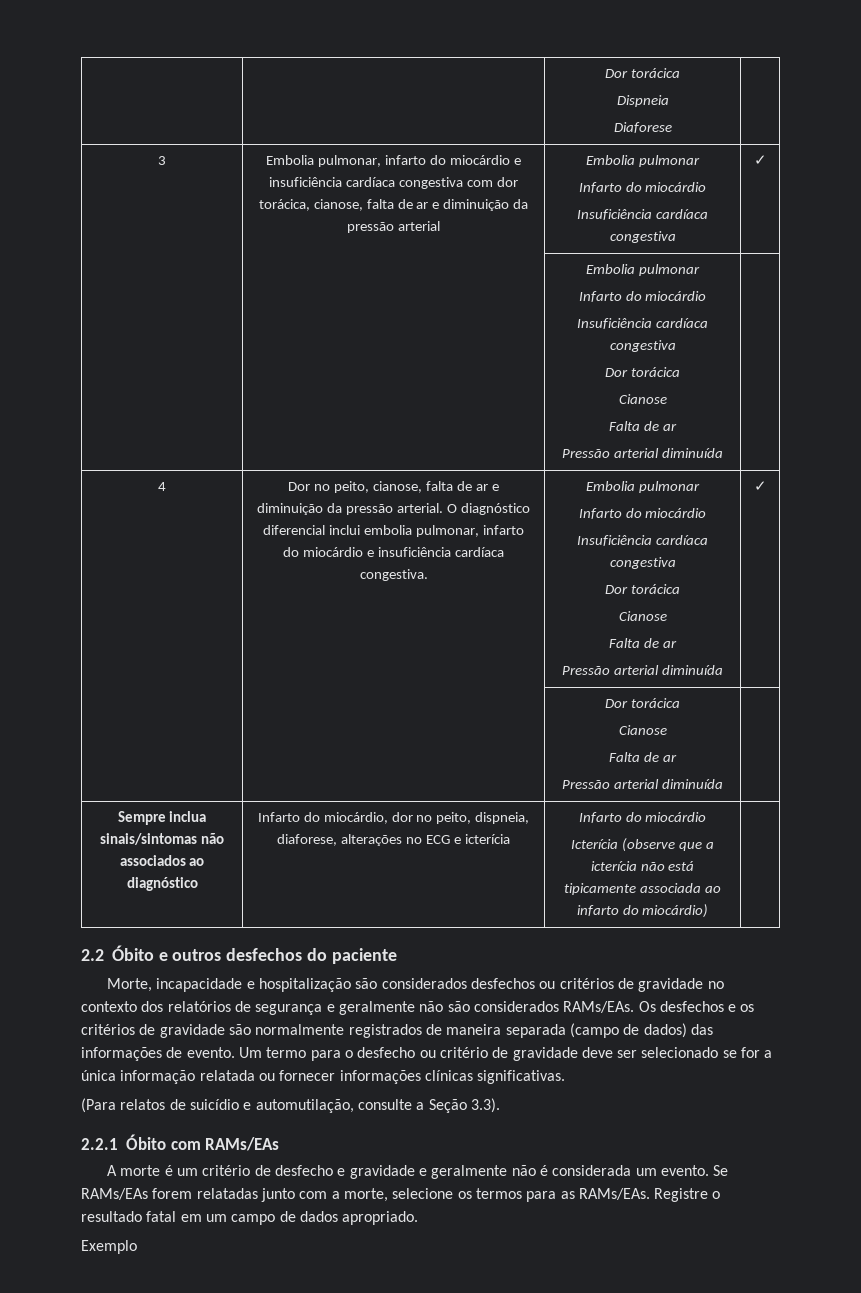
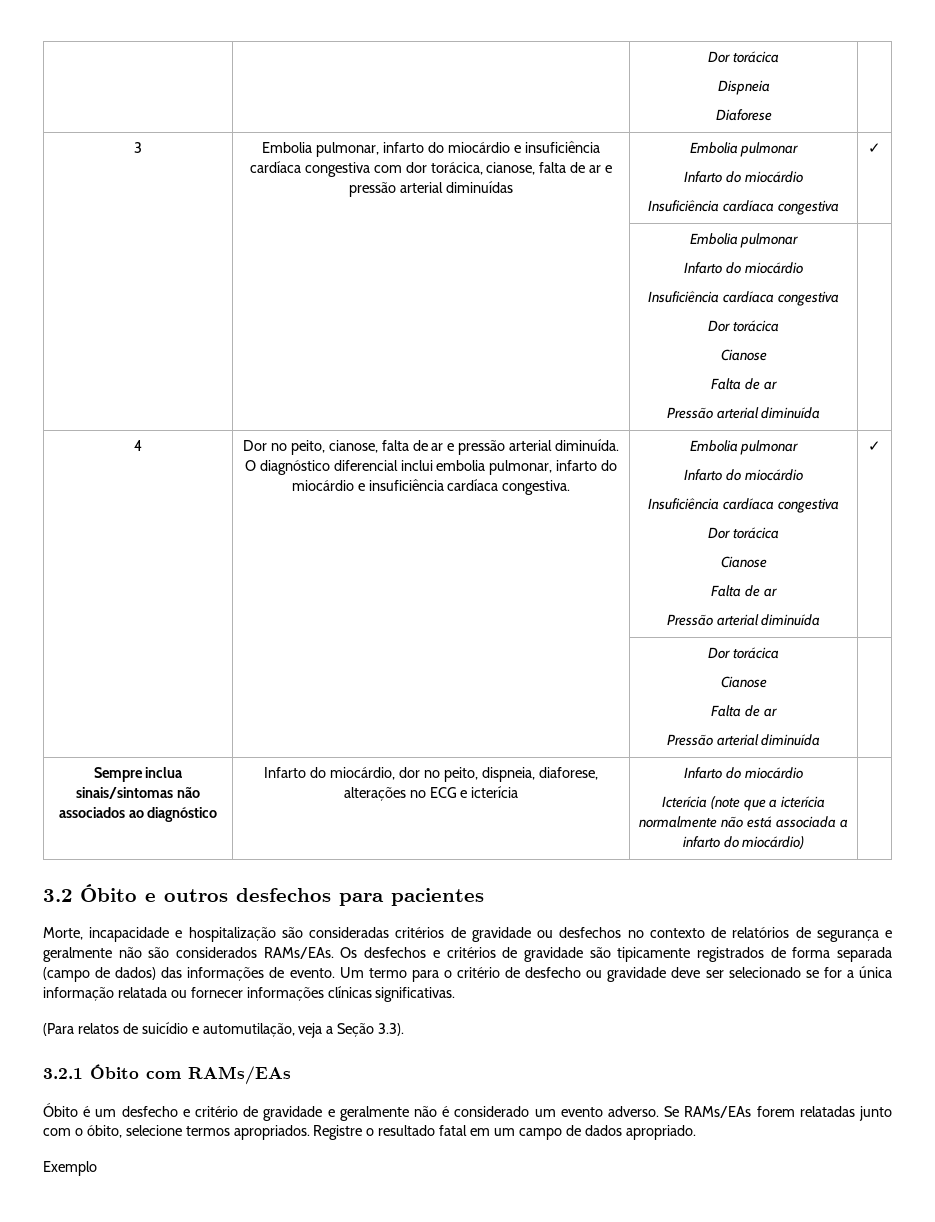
- 3 | Embolia pulmonar, infarto do miocárdio e insuficiência cardíaca congestiva com dor torácica, cianose, falta de ar e diminuição da pressão arterial | Embolia pulmonar
+ 3 | Embolia pulmonar, infarto do miocárdio e insuficiência cardíaca congestiva com dor torácica, cianose, falta de ar e pressão arterial diminuídas | Embolia pulmonar
- Dor no peito, cianose, falta de ar e diminuição da pressão arterial.
+ Dor no peito, cianose, falta de ar e pressão arterial diminuída.
  Sempre inclua sinais/sintomas não associados ao diagnóstico | Infarto do miocárdio, dor no peito, dispneia, diaforese, alterações no ECG e icterícia | Infarto do miocárdio
- Icterícia (observe que a icterícia não está tipicamente associada ao infarto do miocárdio) |
+ Icterícia (note que a icterícia normalmente não está associada a infarto do miocárdio) |
- 2.2 Óbito e outros desfechos do paciente
+ 3.2 Óbito e outros desfechos para pacientes
- Morte, incapacidade e hospitalização são considerados desfechos ou critérios de gravidade no contexto dos relatórios de segurança e geralmente não são considerados RAMs/EAs.
+ Morte, incapacidade e hospitalização são consideradas critérios de gravidade ou desfechos no contexto de relatórios de segurança e geralmente não são considerados RAMs/EAs.
- Os desfechos e os critérios de gravidade são normalmente registrados de maneira separada (campo de dados) das informações de evento.
+ Os desfechos e critérios de gravidade são tipicamente registrados de forma separada (campo de dados) das informações de evento.
- Um termo para o desfecho ou critério de gravidade deve ser selecionado se for a única informação relatada ou fornecer informações clínicas significativas.
+ Um termo para o critério de desfecho ou gravidade deve ser selecionado se for a única informação relatada ou fornecer informações clínicas significativas.
- (Para relatos de suicídio e automutilação, consulte a Seção 3.3).
+ (Para relatos de suicídio e automutilação, veja a Seção 3.3).
- 2.2.1 Óbito com RAMs/EAs
+ 3.2.1 Óbito com RAMs/EAs
- A morte é um critério de desfecho e gravidade e geralmente não é considerada um evento.
+ Óbito é um desfecho e critério de gravidade e geralmente não é considerado um evento adverso.
- Se RAMs/EAs forem relatadas junto com a morte, selecione os termos para as RAMs/EAs.
+ Se RAMs/EAs forem relatadas junto com o óbito, selecione termos apropriados.

